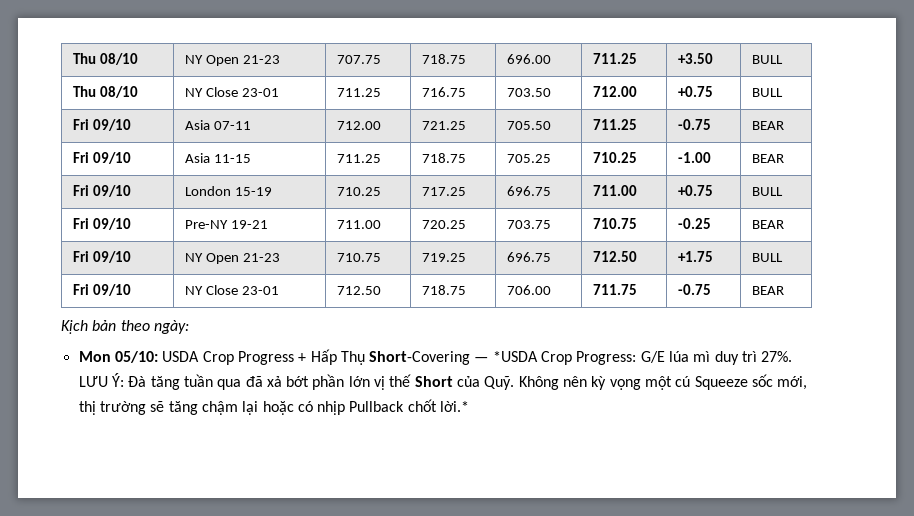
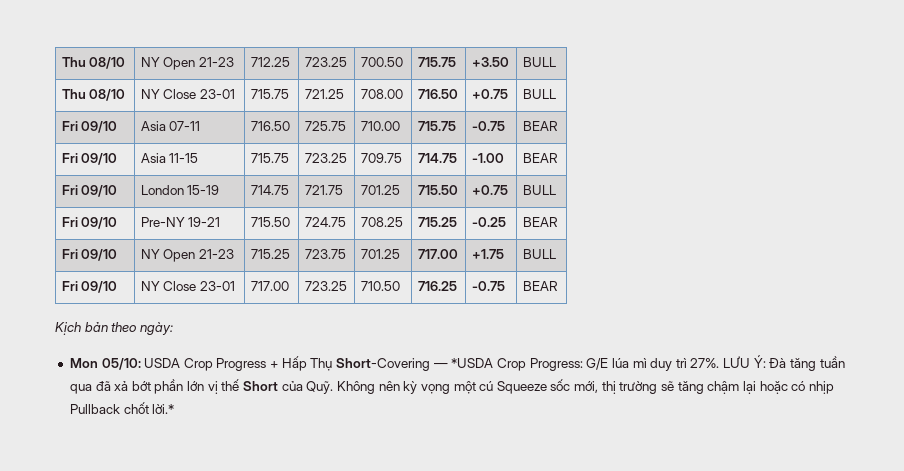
- Thu 08/10 | NY Open 21-23 | 707.75 | 718.75 | 696.00 | 711.25 | +3.50 | BULL
+ Thu 08/10 | NY Open 21-23 | 712.25 | 723.25 | 700.50 | 715.75 | +3.50 | BULL
- Thu 08/10 | NY Close 23-01 | 711.25 | 716.75 | 703.50 | 712.00 | +0.75 | BULL
+ Thu 08/10 | NY Close 23-01 | 715.75 | 721.25 | 708.00 | 716.50 | +0.75 | BULL
- Fri 09/10 | Asia 07-11 | 712.00 | 721.25 | 705.50 | 711.25 | -0.75 | BEAR
+ Fri 09/10 | Asia 07-11 | 716.50 | 725.75 | 710.00 | 715.75 | -0.75 | BEAR
- Fri 09/10 | Asia 11-15 | 711.25 | 718.75 | 705.25 | 710.25 | -1.00 | BEAR
+ Fri 09/10 | Asia 11-15 | 715.75 | 723.25 | 709.75 | 714.75 | -1.00 | BEAR
- Fri 09/10 | London 15-19 | 710.25 | 717.25 | 696.75 | 711.00 | +0.75 | BULL
+ Fri 09/10 | London 15-19 | 714.75 | 721.75 | 701.25 | 715.50 | +0.75 | BULL
- Fri 09/10 | Pre-NY 19-21 | 711.00 | 720.25 | 703.75 | 710.75 | -0.25 | BEAR
+ Fri 09/10 | Pre-NY 19-21 | 715.50 | 724.75 | 708.25 | 715.25 | -0.25 | BEAR
- Fri 09/10 | NY Open 21-23 | 710.75 | 719.25 | 696.75 | 712.50 | +1.75 | BULL
+ Fri 09/10 | NY Open 21-23 | 715.25 | 723.75 | 701.25 | 717.00 | +1.75 | BULL
- Fri 09/10 | NY Close 23-01 | 712.50 | 718.75 | 706.00 | 711.75 | -0.75 | BEAR
+ Fri 09/10 | NY Close 23-01 | 717.00 | 723.25 | 710.50 | 716.25 | -0.75 | BEAR

